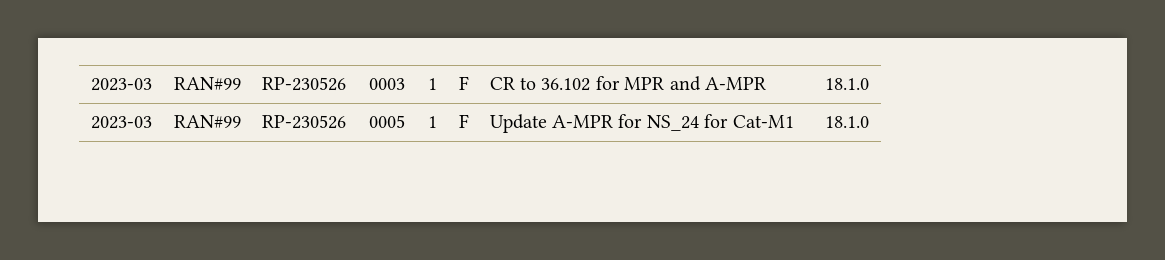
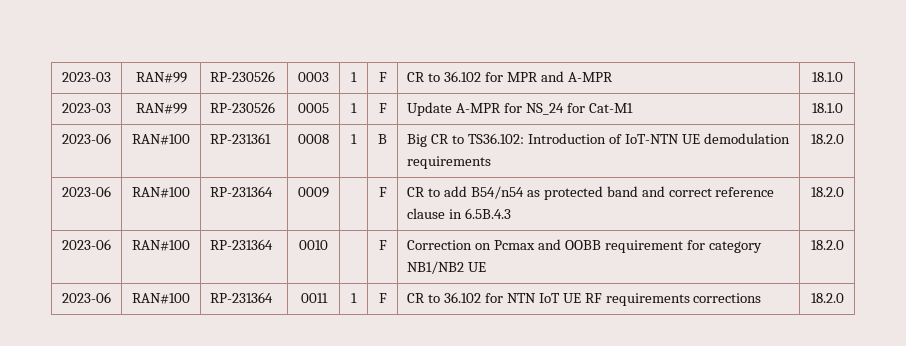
+ 2023-06 | RAN#100 | RP-231361 | 0008 | 1 | B | Big CR to TS36.102: Introduction of IoT-NTN UE demodulation requirements | 18.2.0
+ 2023-06 | RAN#100 | RP-231364 | 0009 | | F | CR to add B54/n54 as protected band and correct reference clause in 6.5B.4.3 | 18.2.0
+ 2023-06 | RAN#100 | RP-231364 | 0010 | | F | Correction on Pcmax and OOBB requirement for category NB1/NB2 UE | 18.2.0
+ 2023-06 | RAN#100 | RP-231364 | 0011 | 1 | F | CR to 36.102 for NTN IoT UE RF requirements corrections | 18.2.0

